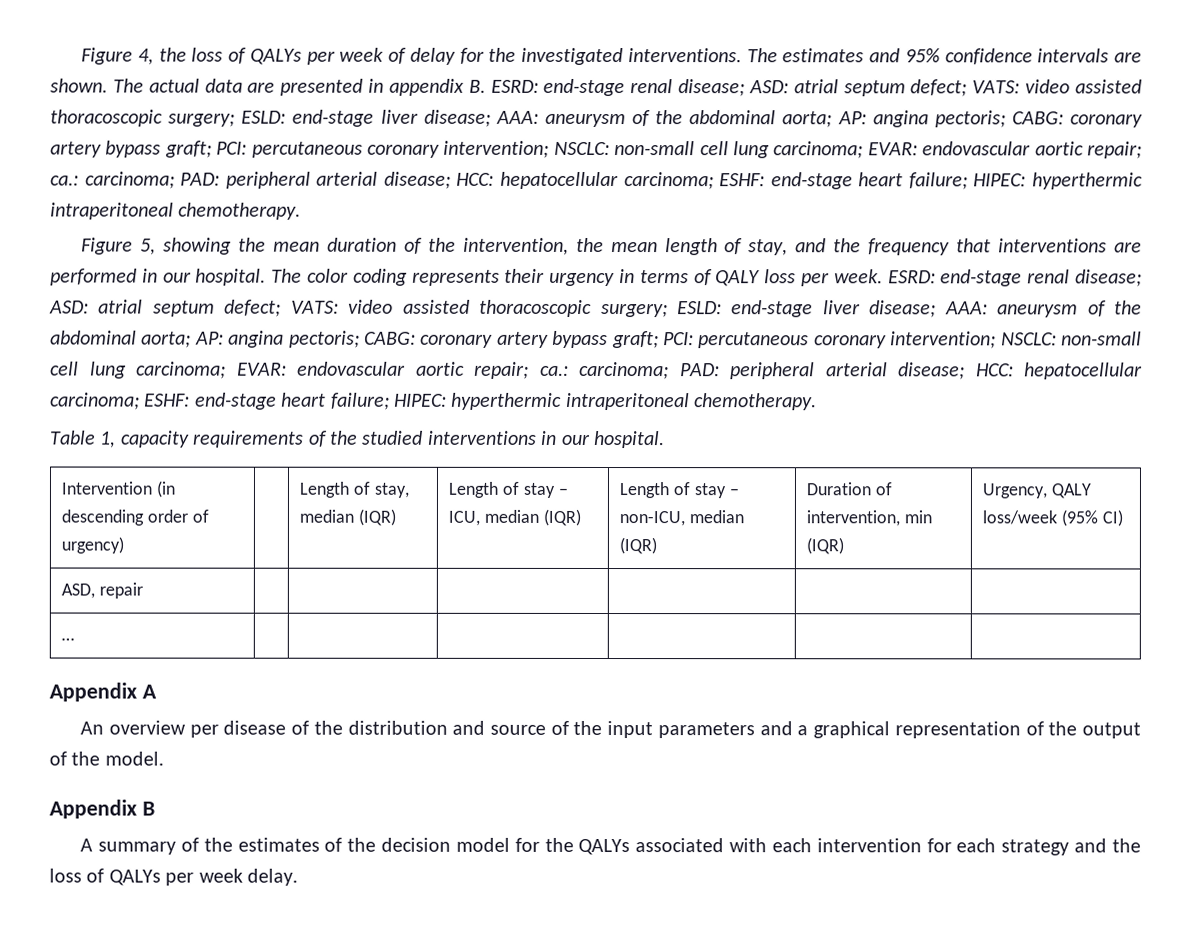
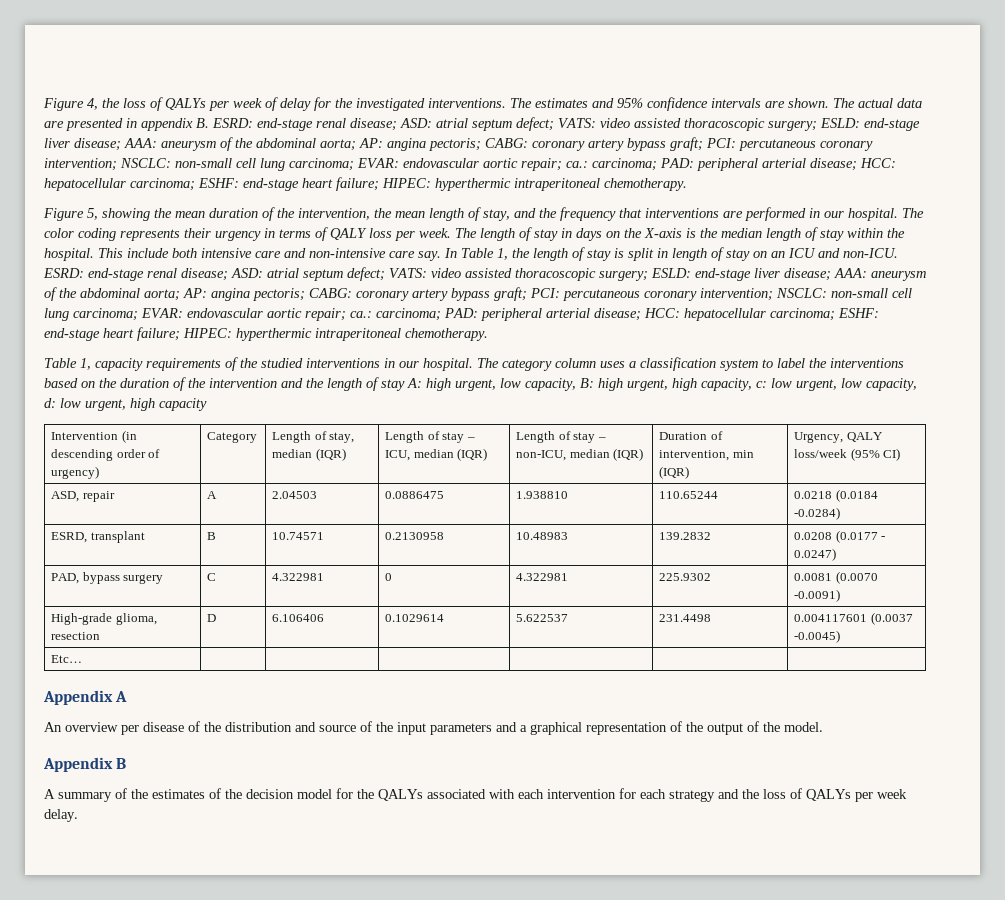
+ The length of stay in days on the X-axis is the median length of stay within the hospital. This include both intensive care and non-intensive care say. In Table 1, the length of stay is split in length of stay on an ICU and non-ICU.
+ The category column uses a classification system to label the interventions based on the duration of the intervention and the length of stay A: high urgent, low capacity, B: high urgent, high capacity, c: low urgent, low capacity, d: low urgent, high capacity
- Intervention (in descending order of urgency) | | Length of stay, median (IQR) | Length of stay – ICU, median (IQR) | Length of stay – non-ICU, median (IQR) | Duration of intervention, min (IQR) | Urgency, QALY loss/week (95% CI)
+ Intervention (in descending order of urgency) | Category | Length of stay, median (IQR) | Length of stay – ICU, median (IQR) | Length of stay – non-ICU, median (IQR) | Duration of intervention, min (IQR) | Urgency, QALY loss/week (95% CI)
- ASD, repair | | | | | |
- … | | | | | |
+ ASD, repair | A | 2.04503 | 0.0886475 | 1.938810 | 110.65244 | 0.0218 (0.0184 -0.0284)
+ ESRD, transplant | B | 10.74571 | 0.2130958 | 10.48983 | 139.2832 | 0.0208 (0.0177 - 0.0247)
+ PAD, bypass surgery | C | 4.322981 | 0 | 4.322981 | 225.9302 | 0.0081 (0.0070 -0.0091)
+ High-grade glioma, resection | D | 6.106406 | 0.1029614 | 5.622537 | 231.4498 | 0.004117601 (0.0037 -0.0045)
+ Etc… | | | | | |

